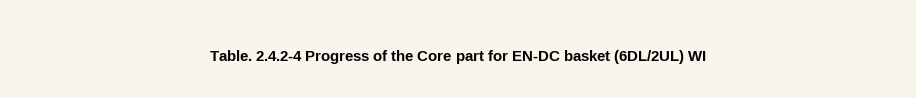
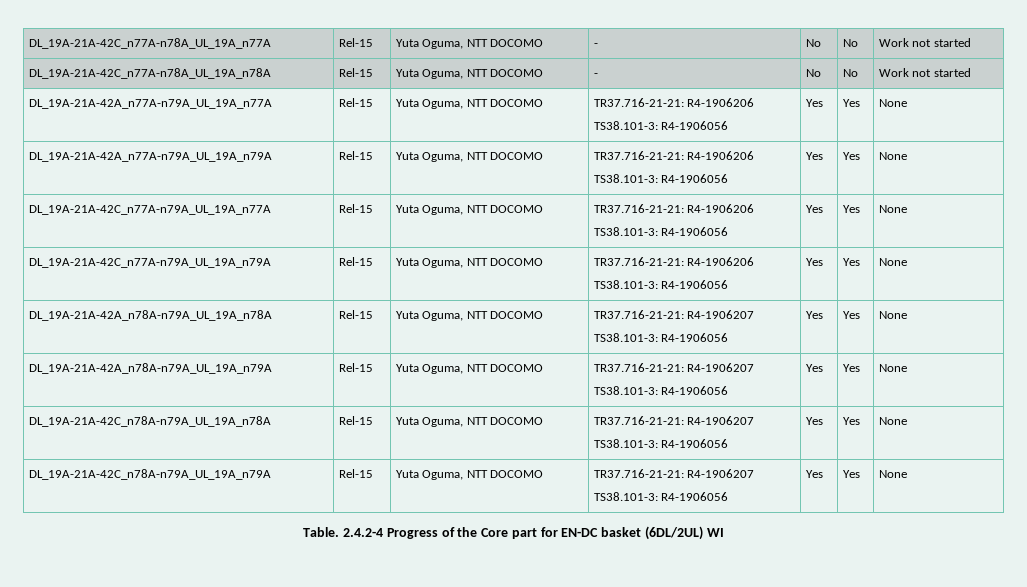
+ DL_19A-21A-42C_n77A-n78A_UL_19A_n77A | Rel-15 | Yuta Oguma, NTT DOCOMO | - | No | No | Work not started
+ DL_19A-21A-42C_n77A-n78A_UL_19A_n78A | Rel-15 | Yuta Oguma, NTT DOCOMO | - | No | No | Work not started
+ DL_19A-21A-42A_n77A-n79A_UL_19A_n77A | Rel-15 | Yuta Oguma, NTT DOCOMO | TR37.716-21-21: R4-1906206
+ TS38.101-3: R4-1906056 | Yes | Yes | None
+ DL_19A-21A-42A_n77A-n79A_UL_19A_n79A | Rel-15 | Yuta Oguma, NTT DOCOMO | TR37.716-21-21: R4-1906206
+ TS38.101-3: R4-1906056 | Yes | Yes | None
+ DL_19A-21A-42C_n77A-n79A_UL_19A_n77A | Rel-15 | Yuta Oguma, NTT DOCOMO | TR37.716-21-21: R4-1906206
+ TS38.101-3: R4-1906056 | Yes | Yes | None
+ DL_19A-21A-42C_n77A-n79A_UL_19A_n79A | Rel-15 | Yuta Oguma, NTT DOCOMO | TR37.716-21-21: R4-1906206
+ TS38.101-3: R4-1906056 | Yes | Yes | None
+ DL_19A-21A-42A_n78A-n79A_UL_19A_n78A | Rel-15 | Yuta Oguma, NTT DOCOMO | TR37.716-21-21: R4-1906207
+ TS38.101-3: R4-1906056 | Yes | Yes | None
+ DL_19A-21A-42A_n78A-n79A_UL_19A_n79A | Rel-15 | Yuta Oguma, NTT DOCOMO | TR37.716-21-21: R4-1906207
+ TS38.101-3: R4-1906056 | Yes | Yes | None
+ DL_19A-21A-42C_n78A-n79A_UL_19A_n78A | Rel-15 | Yuta Oguma, NTT DOCOMO | TR37.716-21-21: R4-1906207
+ TS38.101-3: R4-1906056 | Yes | Yes | None
+ DL_19A-21A-42C_n78A-n79A_UL_19A_n79A | Rel-15 | Yuta Oguma, NTT DOCOMO | TR37.716-21-21: R4-1906207
+ TS38.101-3: R4-1906056 | Yes | Yes | None

